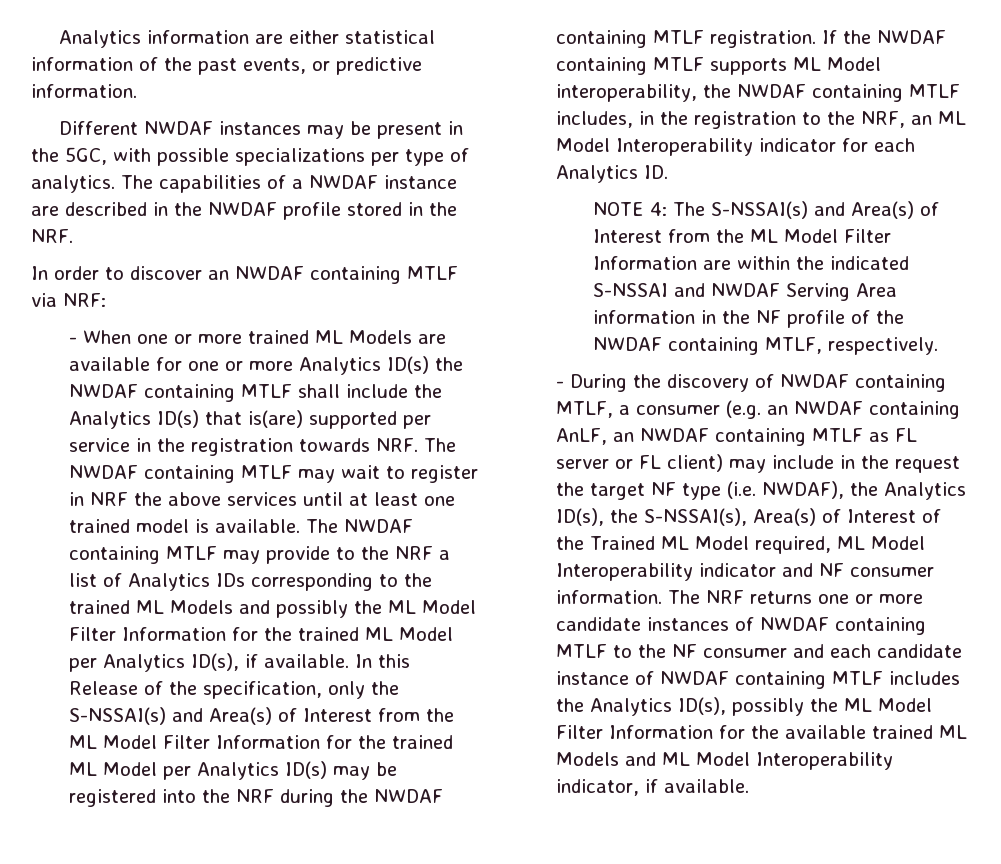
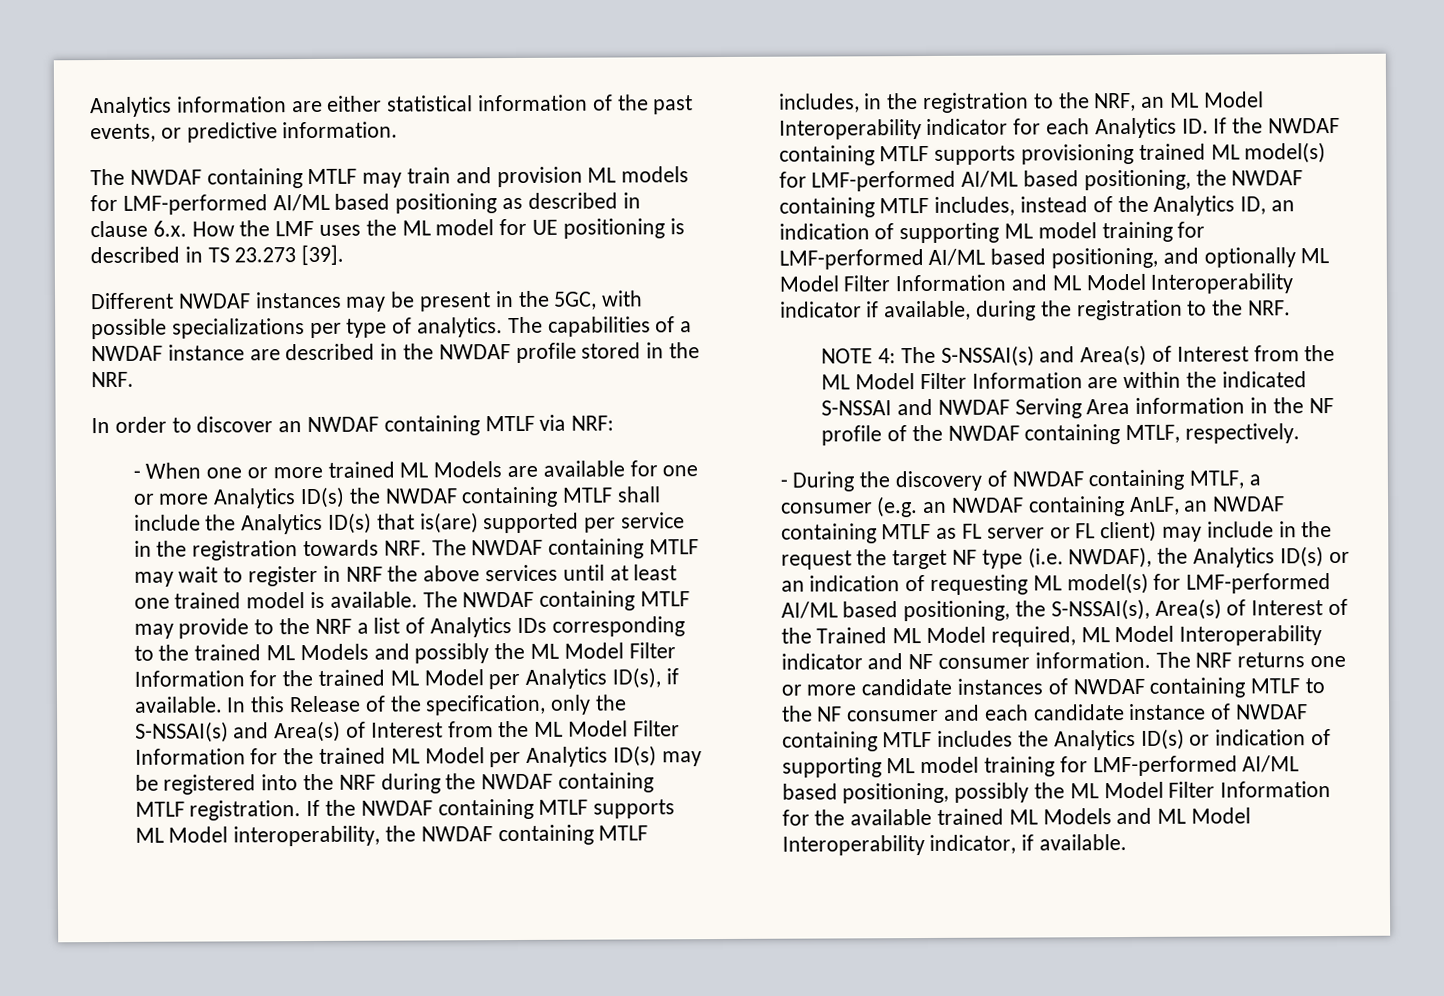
+ The NWDAF containing MTLF may train and provision ML models for LMF-performed AI/ML based positioning as described in clause 6.x. How the LMF uses the ML model for UE positioning is described in TS 23.273 [39].
- If the NWDAF containing MTLF supports ML Model interoperability, the NWDAF containing MTLF includes, in the registration to the NRF, an ML Model Interoperability indicator for each Analytics ID.
+ If the NWDAF containing MTLF supports ML Model interoperability, the NWDAF containing MTLF includes, in the registration to the NRF, an ML Model Interoperability indicator for each Analytics ID. If the NWDAF containing MTLF supports provisioning trained ML model(s) for LMF-performed AI/ML based positioning, the NWDAF containing MTLF includes, instead of the Analytics ID, an indication of supporting ML model training for LMF-performed AI/ML based positioning, and optionally ML Model Filter Information and ML Model Interoperability indicator if available, during the registration to the NRF.
- - During the discovery of NWDAF containing MTLF, a consumer (e.g. an NWDAF containing AnLF, an NWDAF containing MTLF as FL server or FL client) may include in the request the target NF type (i.e. NWDAF), the Analytics ID(s), the S-NSSAI(s), Area(s) of Interest of the Trained ML Model required, ML Model Interoperability indicator and NF consumer information.
+ - During the discovery of NWDAF containing MTLF, a consumer (e.g. an NWDAF containing AnLF, an NWDAF containing MTLF as FL server or FL client) may include in the request the target NF type (i.e. NWDAF), the Analytics ID(s) or an indication of requesting ML model(s) for LMF-performed AI/ML based positioning, the S-NSSAI(s), Area(s) of Interest of the Trained ML Model required, ML Model Interoperability indicator and NF consumer information.
- The NRF returns one or more candidate instances of NWDAF containing MTLF to the NF consumer and each candidate instance of NWDAF containing MTLF includes the Analytics ID(s), possibly the ML Model Filter Information for the available trained ML Models and ML Model Interoperability indicator, if available.
+ The NRF returns one or more candidate instances of NWDAF containing MTLF to the NF consumer and each candidate instance of NWDAF containing MTLF includes the Analytics ID(s) or indication of supporting ML model training for LMF-performed AI/ML based positioning, possibly the ML Model Filter Information for the available trained ML Models and ML Model Interoperability indicator, if available.

